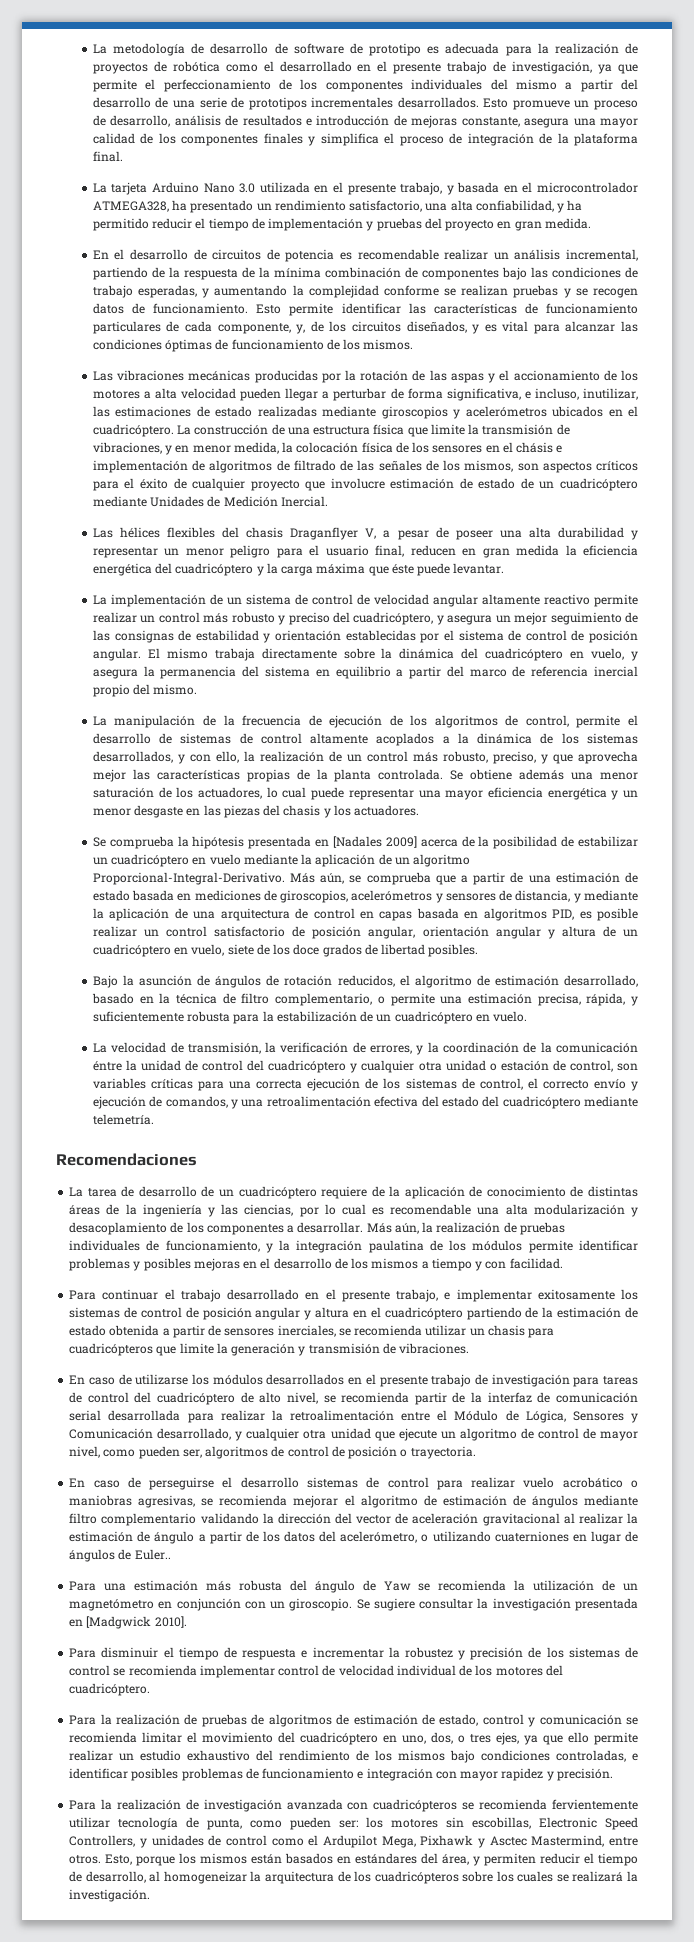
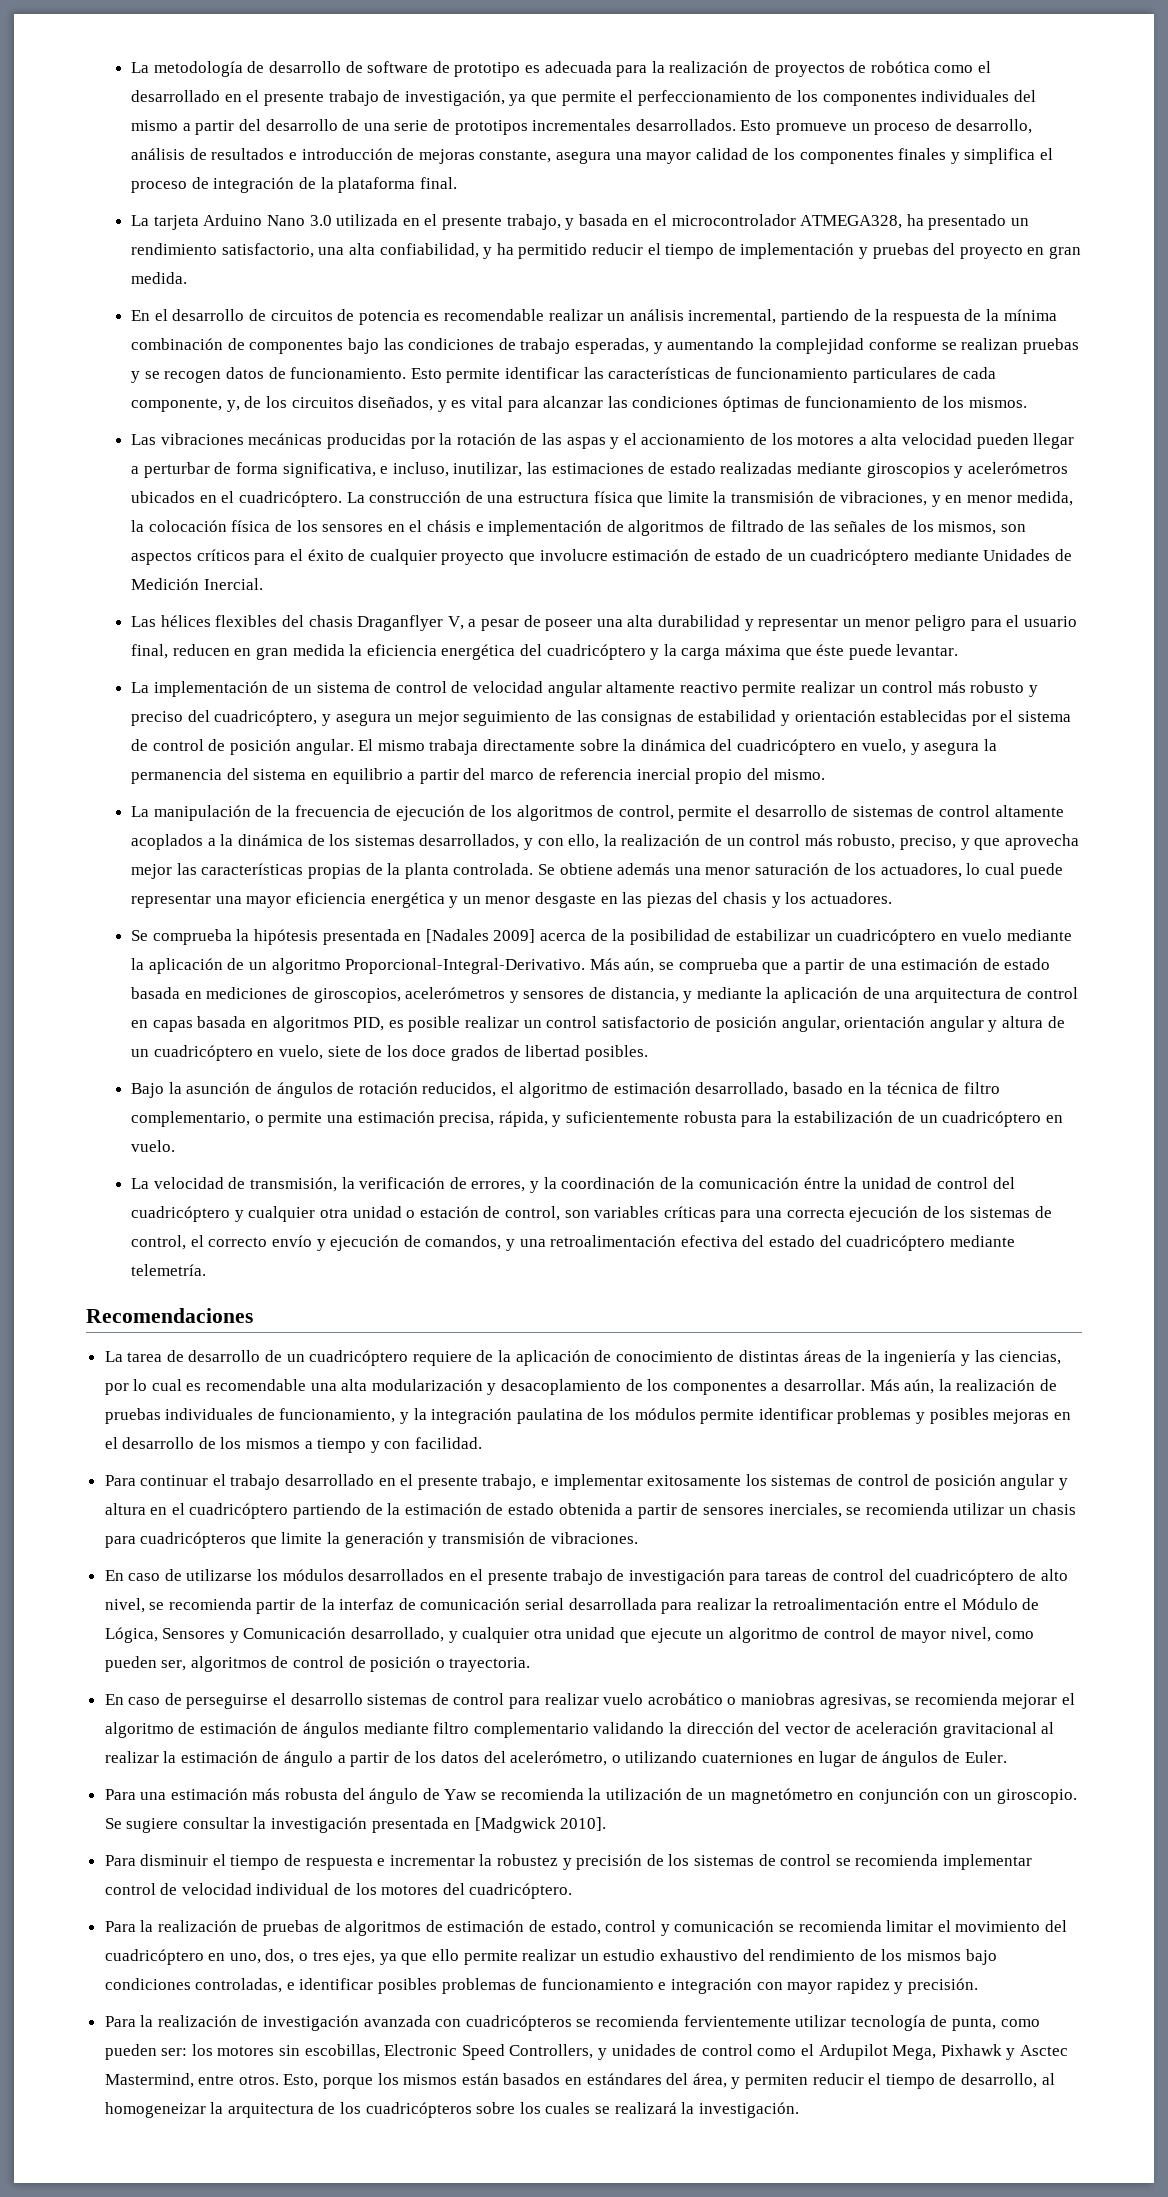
- En caso de perseguirse el desarrollo sistemas de control para realizar vuelo acrobático o maniobras agresivas, se recomienda mejorar el algoritmo de estimación de ángulos mediante filtro complementario validando la dirección del vector de aceleración gravitacional al realizar la estimación de ángulo a partir de los datos del acelerómetro, o utilizando cuaterniones en lugar de ángulos de Euler..
+ En caso de perseguirse el desarrollo sistemas de control para realizar vuelo acrobático o maniobras agresivas, se recomienda mejorar el algoritmo de estimación de ángulos mediante filtro complementario validando la dirección del vector de aceleración gravitacional al realizar la estimación de ángulo a partir de los datos del acelerómetro, o utilizando cuaterniones en lugar de ángulos de Euler.

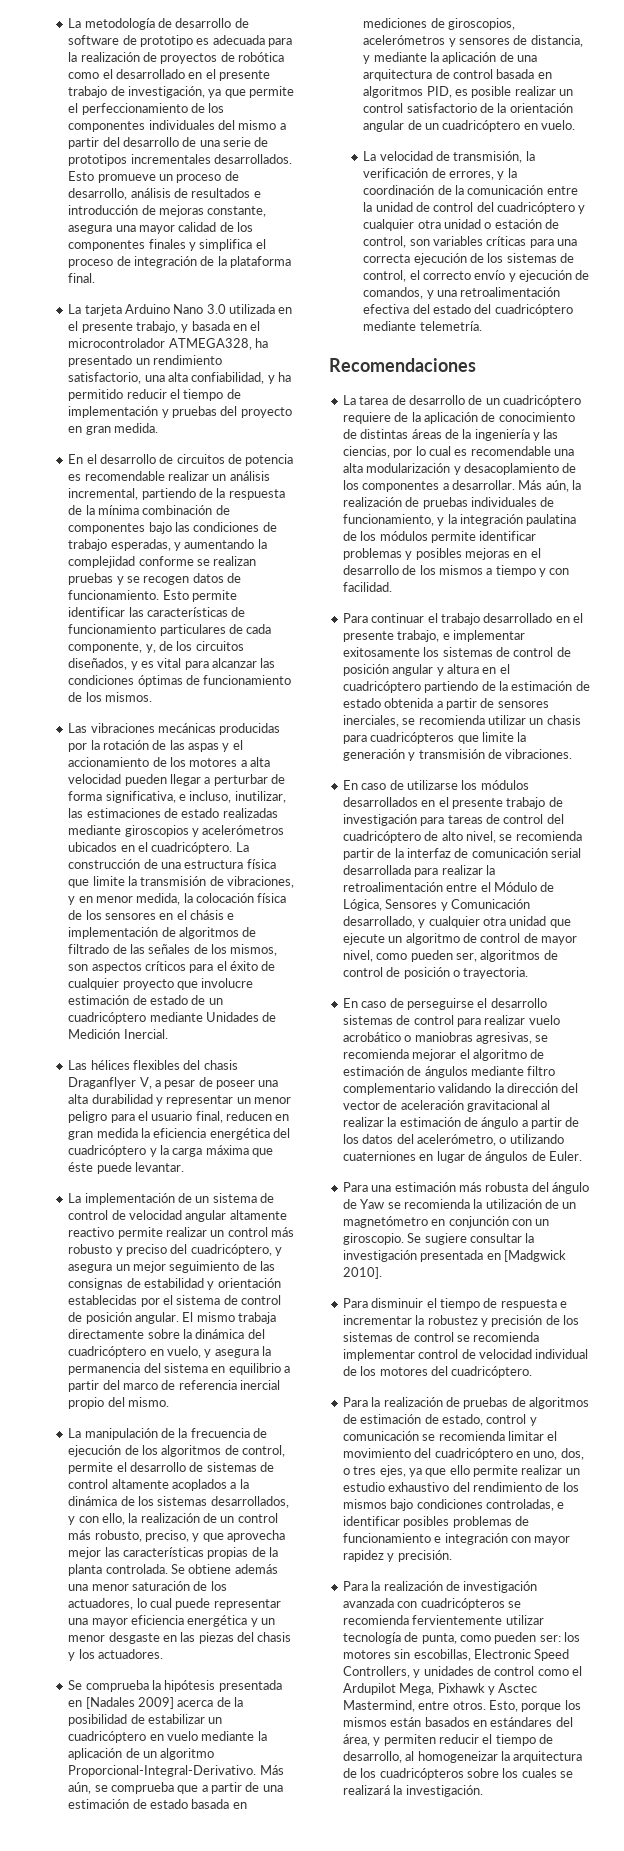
- Más aún, se comprueba que a partir de una estimación de estado basada en mediciones de giroscopios, acelerómetros y sensores de distancia, y mediante la aplicación de una arquitectura de control en capas basada en algoritmos PID, es posible realizar un control satisfactorio de posición angular, orientación angular y altura de un cuadricóptero en vuelo, siete de los doce grados de libertad posibles.
- Bajo la asunción de ángulos de rotación reducidos, el algoritmo de estimación desarrollado, basado en la técnica de filtro complementario, o permite una estimación precisa, rápida, y suficientemente robusta para la estabilización de un cuadricóptero en vuelo.
+ Más aún, se comprueba que a partir de una estimación de estado basada en mediciones de giroscopios, acelerómetros y sensores de distancia, y mediante la aplicación de una arquitectura de control basada en algoritmos PID, es posible realizar un control satisfactorio de la orientación angular de un cuadricóptero en vuelo.
- La velocidad de transmisión, la verificación de errores, y la coordinación de la comunicación éntre la unidad de control del cuadricóptero y cualquier otra unidad o estación de control, son variables críticas para una correcta ejecución de los sistemas de control, el correcto envío y ejecución de comandos, y una retroalimentación efectiva del estado del cuadricóptero mediante telemetría.
+ La velocidad de transmisión, la verificación de errores, y la coordinación de la comunicación entre la unidad de control del cuadricóptero y cualquier otra unidad o estación de control, son variables críticas para una correcta ejecución de los sistemas de control, el correcto envío y ejecución de comandos, y una retroalimentación efectiva del estado del cuadricóptero mediante telemetría.

